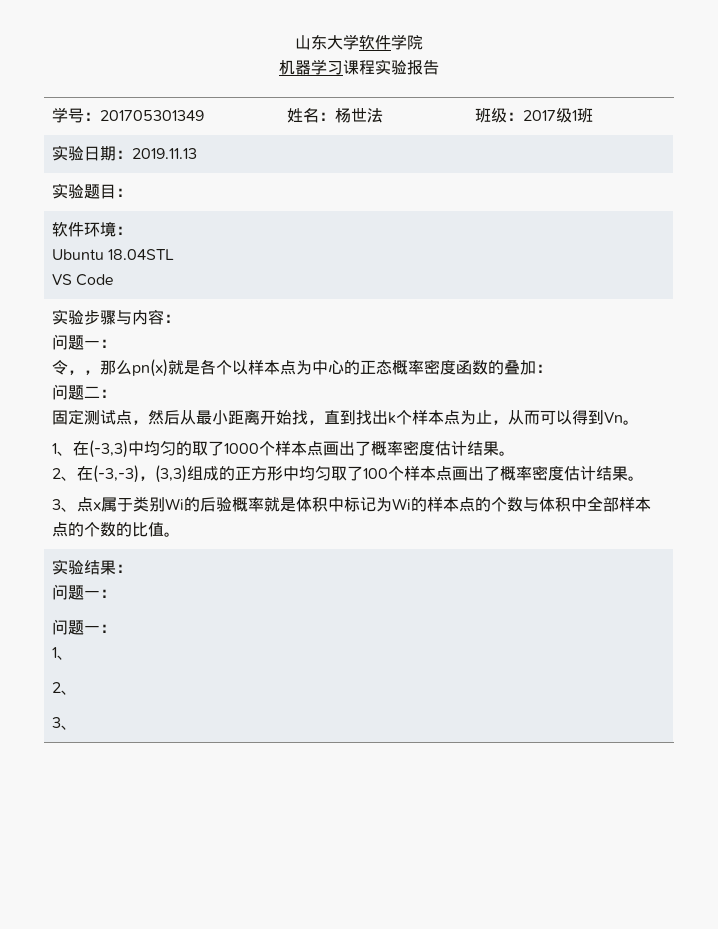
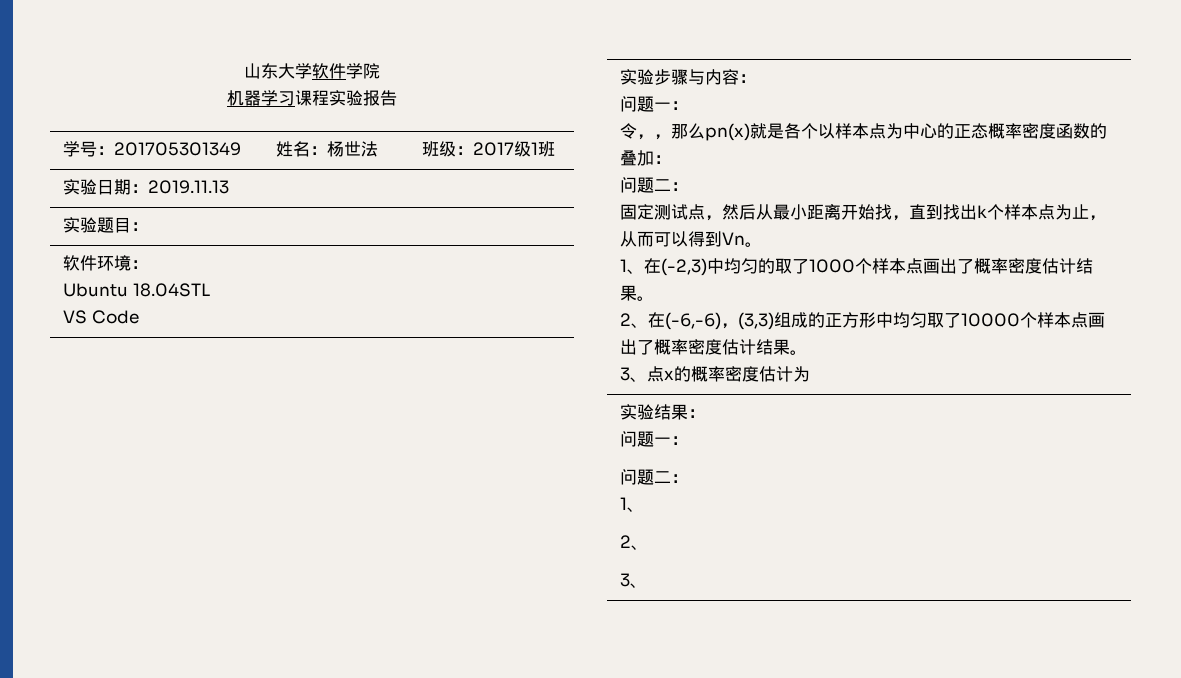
- 1、在(-3,3)中均匀的取了1000个样本点画出了概率密度估计结果。
+ 1、在(-2,3)中均匀的取了1000个样本点画出了概率密度估计结果。
- 2、在(-3,-3)，(3,3)组成的正方形中均匀取了100个样本点画出了概率密度估计结果。
+ 2、在(-6,-6)，(3,3)组成的正方形中均匀取了10000个样本点画出了概率密度估计结果。
- 3、点x属于类别Wi的后验概率就是体积中标记为Wi的样本点的个数与体积中全部样本点的个数的比值。
+ 3、点x的概率密度估计为
  实验结果：
  问题一：
- 问题一：
+ 问题二：

